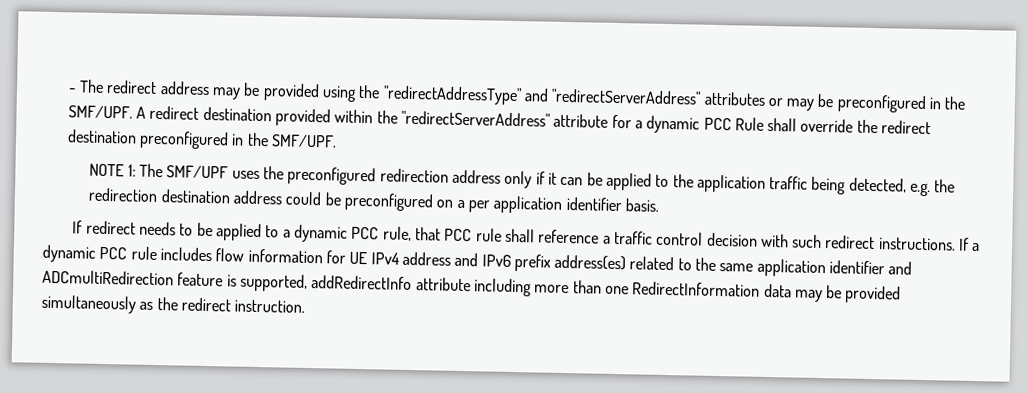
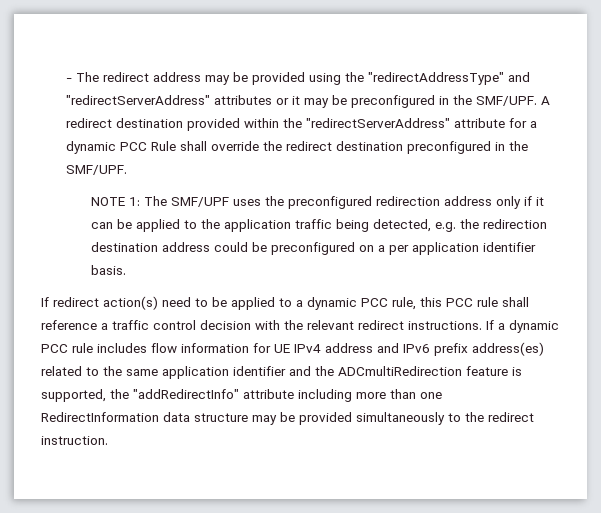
- - The redirect address may be provided using the "redirectAddressType" and "redirectServerAddress" attributes or may be preconfigured in the SMF/UPF.
+ - The redirect address may be provided using the "redirectAddressType" and "redirectServerAddress" attributes or it may be preconfigured in the SMF/UPF.
- If redirect needs to be applied to a dynamic PCC rule, that PCC rule shall reference a traffic control decision with such redirect instructions.
+ If redirect action(s) need to be applied to a dynamic PCC rule, this PCC rule shall reference a traffic control decision with the relevant redirect instructions.
- If a dynamic PCC rule includes flow information for UE IPv4 address and IPv6 prefix address(es) related to the same application identifier and ADCmultiRedirection feature is supported, addRedirectInfo attribute including more than one RedirectInformation data may be provided simultaneously as the redirect instruction.
+ If a dynamic PCC rule includes flow information for UE IPv4 address and IPv6 prefix address(es) related to the same application identifier and the ADCmultiRedirection feature is supported, the "addRedirectInfo" attribute including more than one RedirectInformation data structure may be provided simultaneously to the redirect instruction.

